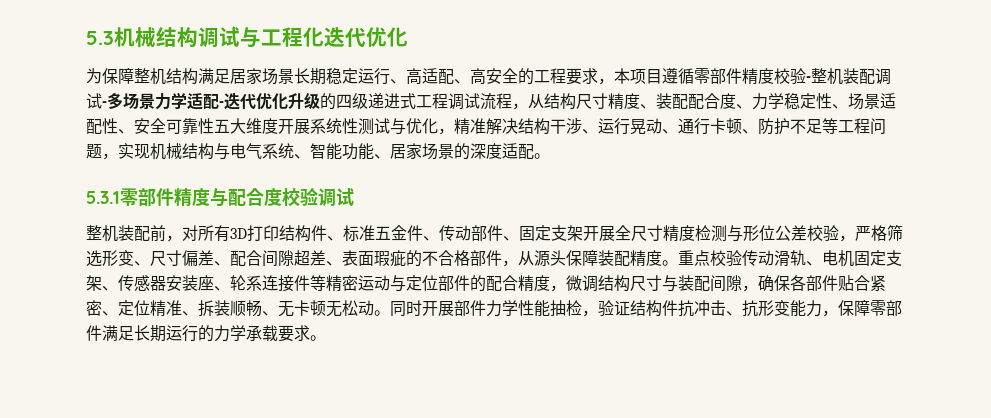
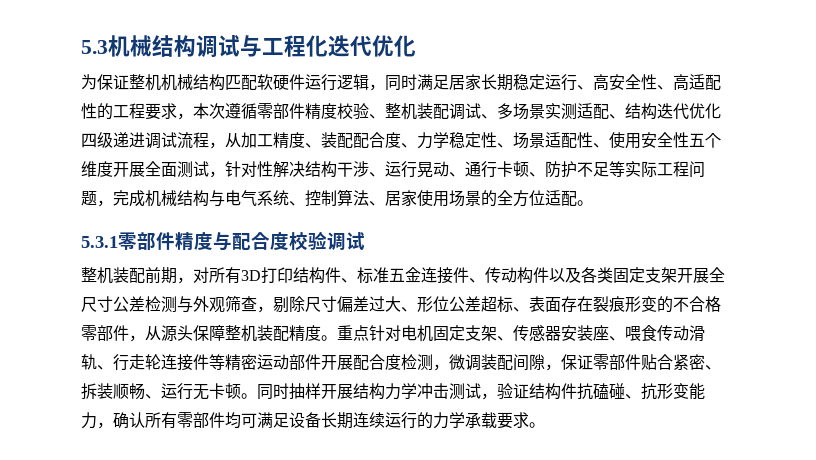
- 为保障整机结构满足居家场景长期稳定运行、高适配、高安全的工程要求，本项目遵循零部件精度校验-整机装配调试-多场景力学适配-迭代优化升级的四级递进式工程调试流程，从结构尺寸精度、装配配合度、力学稳定性、场景适配性、安全可靠性五大维度开展系统性测试与优化，精准解决结构干涉、运行晃动、通行卡顿、防护不足等工程问题，实现机械结构与电气系统、智能功能、居家场景的深度适配。
+ 为保证整机机械结构匹配软硬件运行逻辑，同时满足居家长期稳定运行、高安全性、高适配性的工程要求，本次遵循零部件精度校验、整机装配调试、多场景实测适配、结构迭代优化四级递进调试流程，从加工精度、装配配合度、力学稳定性、场景适配性、使用安全性五个维度开展全面测试，针对性解决结构干涉、运行晃动、通行卡顿、防护不足等实际工程问题，完成机械结构与电气系统、控制算法、居家使用场景的全方位适配。
- 整机装配前，对所有3D打印结构件、标准五金件、传动部件、固定支架开展全尺寸精度检测与形位公差校验，严格筛选形变、尺寸偏差、配合间隙超差、表面瑕疵的不合格部件，从源头保障装配精度。
+ 整机装配前期，对所有3D打印结构件、标准五金连接件、传动构件以及各类固定支架开展全尺寸公差检测与外观筛查，剔除尺寸偏差过大、形位公差超标、表面存在裂痕形变的不合格零部件，从源头保障整机装配精度。
- 重点校验传动滑轨、电机固定支架、传感器安装座、轮系连接件等精密运动与定位部件的配合精度，微调结构尺寸与装配间隙，确保各部件贴合紧密、定位精准、拆装顺畅、无卡顿无松动。同时开展部件力学性能抽检，验证结构件抗冲击、抗形变能力，保障零部件满足长期运行的力学承载要求。
+ 重点针对电机固定支架、传感器安装座、喂食传动滑轨、行走轮连接件等精密运动部件开展配合度检测，微调装配间隙，保证零部件贴合紧密、拆装顺畅、运行无卡顿。同时抽样开展结构力学冲击测试，验证结构件抗磕碰、抗形变能力，确认所有零部件均可满足设备长期连续运行的力学承载要求。

